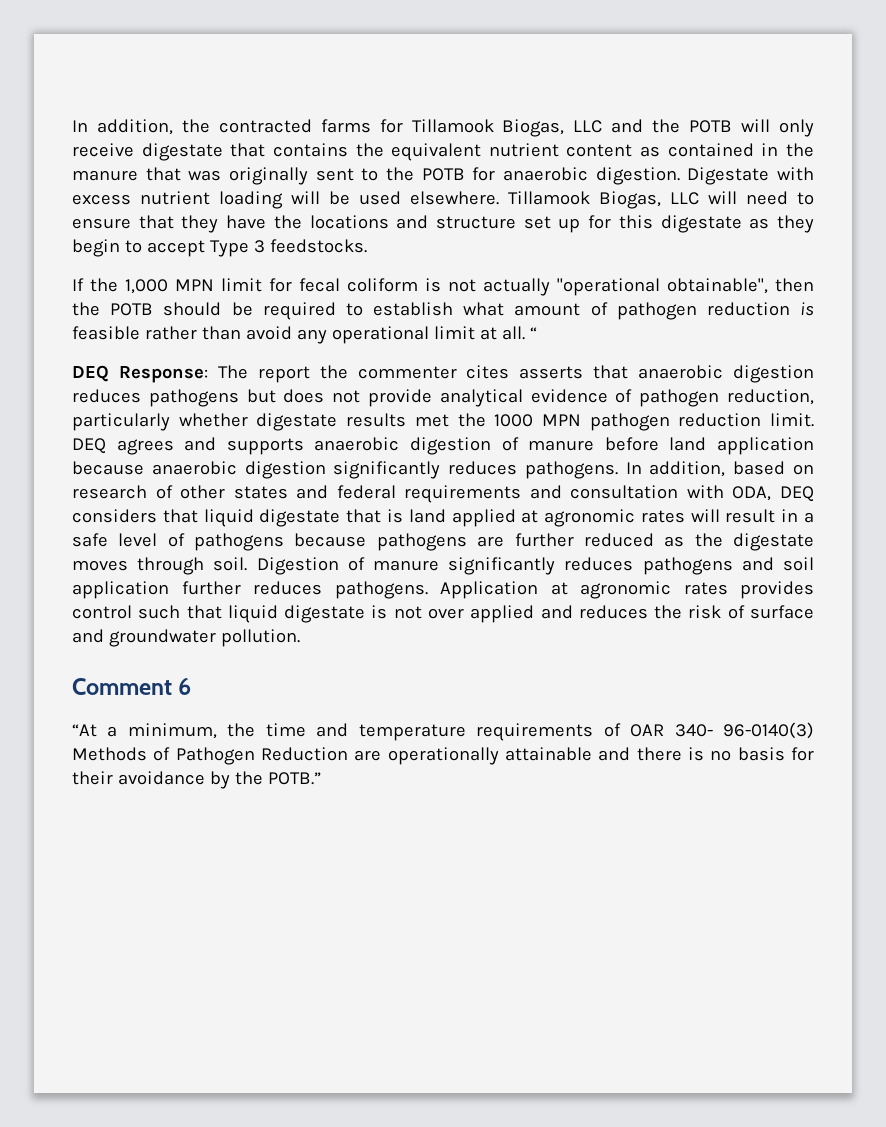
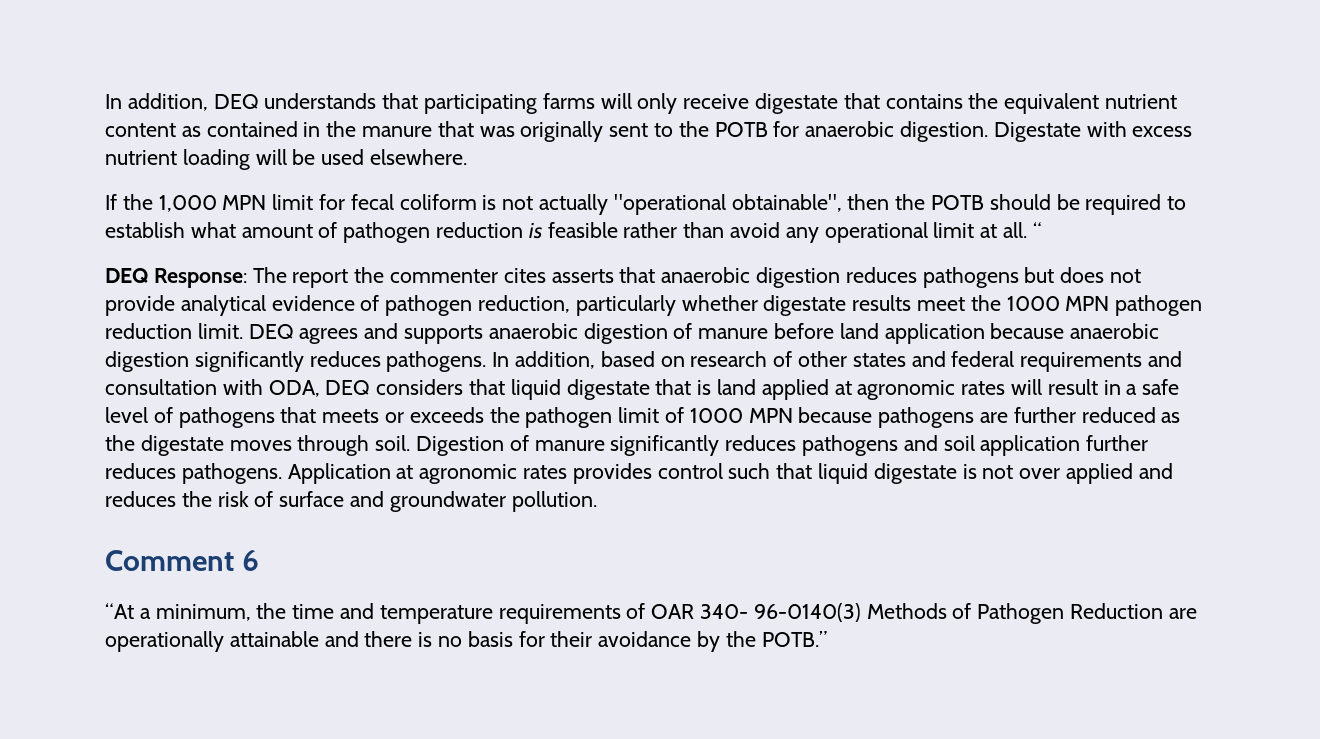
- In addition, the contracted farms for Tillamook Biogas, LLC and the POTB will only receive digestate that contains the equivalent nutrient content as contained in the manure that was originally sent to the POTB for anaerobic digestion.
+ In addition, DEQ understands that participating farms will only receive digestate that contains the equivalent nutrient content as contained in the manure that was originally sent to the POTB for anaerobic digestion.
- Tillamook Biogas, LLC will need to ensure that they have the locations and structure set up for this digestate as they begin to accept Type 3 feedstocks.
- DEQ Response: The report the commenter cites asserts that anaerobic digestion reduces pathogens but does not provide analytical evidence of pathogen reduction, particularly whether digestate results met the 1000 MPN pathogen reduction limit.
+ DEQ Response: The report the commenter cites asserts that anaerobic digestion reduces pathogens but does not provide analytical evidence of pathogen reduction, particularly whether digestate results meet the 1000 MPN pathogen reduction limit.
- In addition, based on research of other states and federal requirements and consultation with ODA, DEQ considers that liquid digestate that is land applied at agronomic rates will result in a safe level of pathogens because pathogens are further reduced as the digestate moves through soil.
+ In addition, based on research of other states and federal requirements and consultation with ODA, DEQ considers that liquid digestate that is land applied at agronomic rates will result in a safe level of pathogens that meets or exceeds the pathogen limit of 1000 MPN because pathogens are further reduced as the digestate moves through soil.

